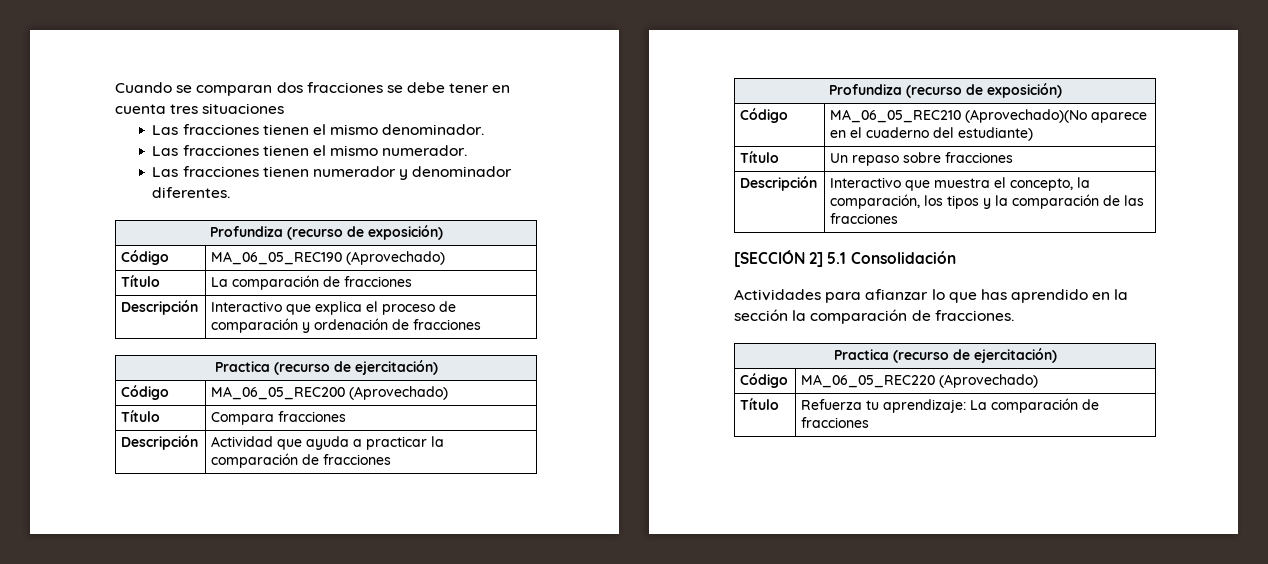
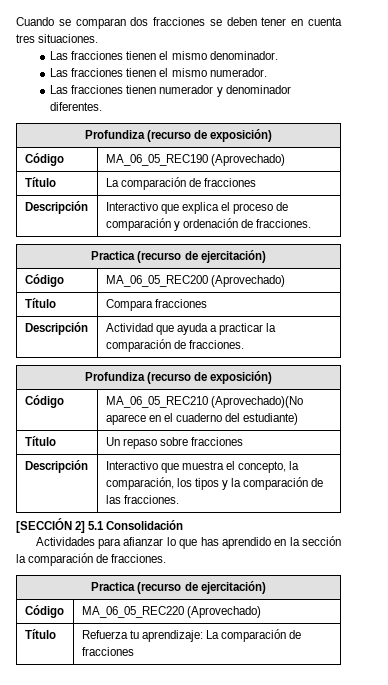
- Cuando se comparan dos fracciones se debe tener en cuenta tres situaciones
+ Cuando se comparan dos fracciones se deben tener en cuenta tres situaciones.
- Descripción | Interactivo que explica el proceso de comparación y ordenación de fracciones
+ Descripción | Interactivo que explica el proceso de comparación y ordenación de fracciones.
- Descripción | Actividad que ayuda a practicar la comparación de fracciones
+ Descripción | Actividad que ayuda a practicar la comparación de fracciones.
- Descripción | Interactivo que muestra el concepto, la comparación, los tipos y la comparación de las fracciones
+ Descripción | Interactivo que muestra el concepto, la comparación, los tipos y la comparación de las fracciones.

